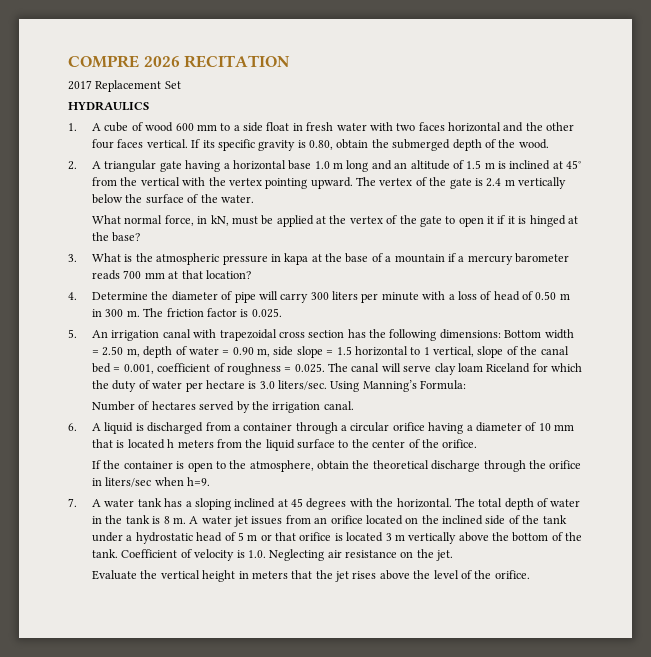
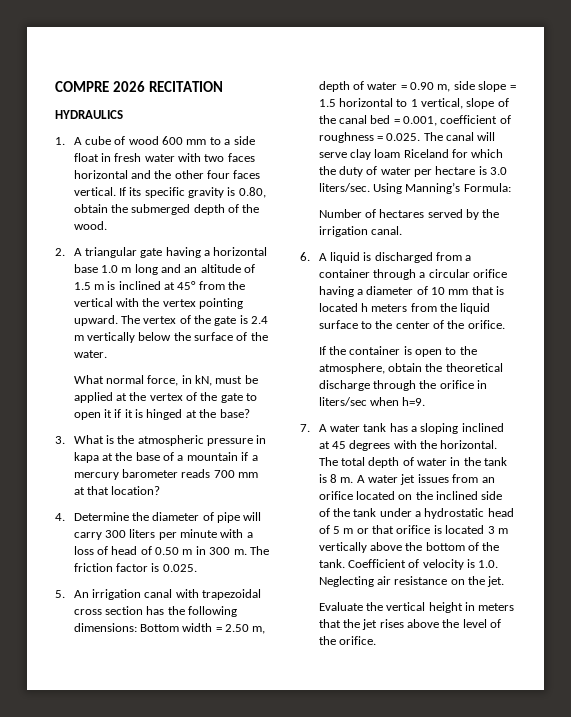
- 2017 Replacement Set

